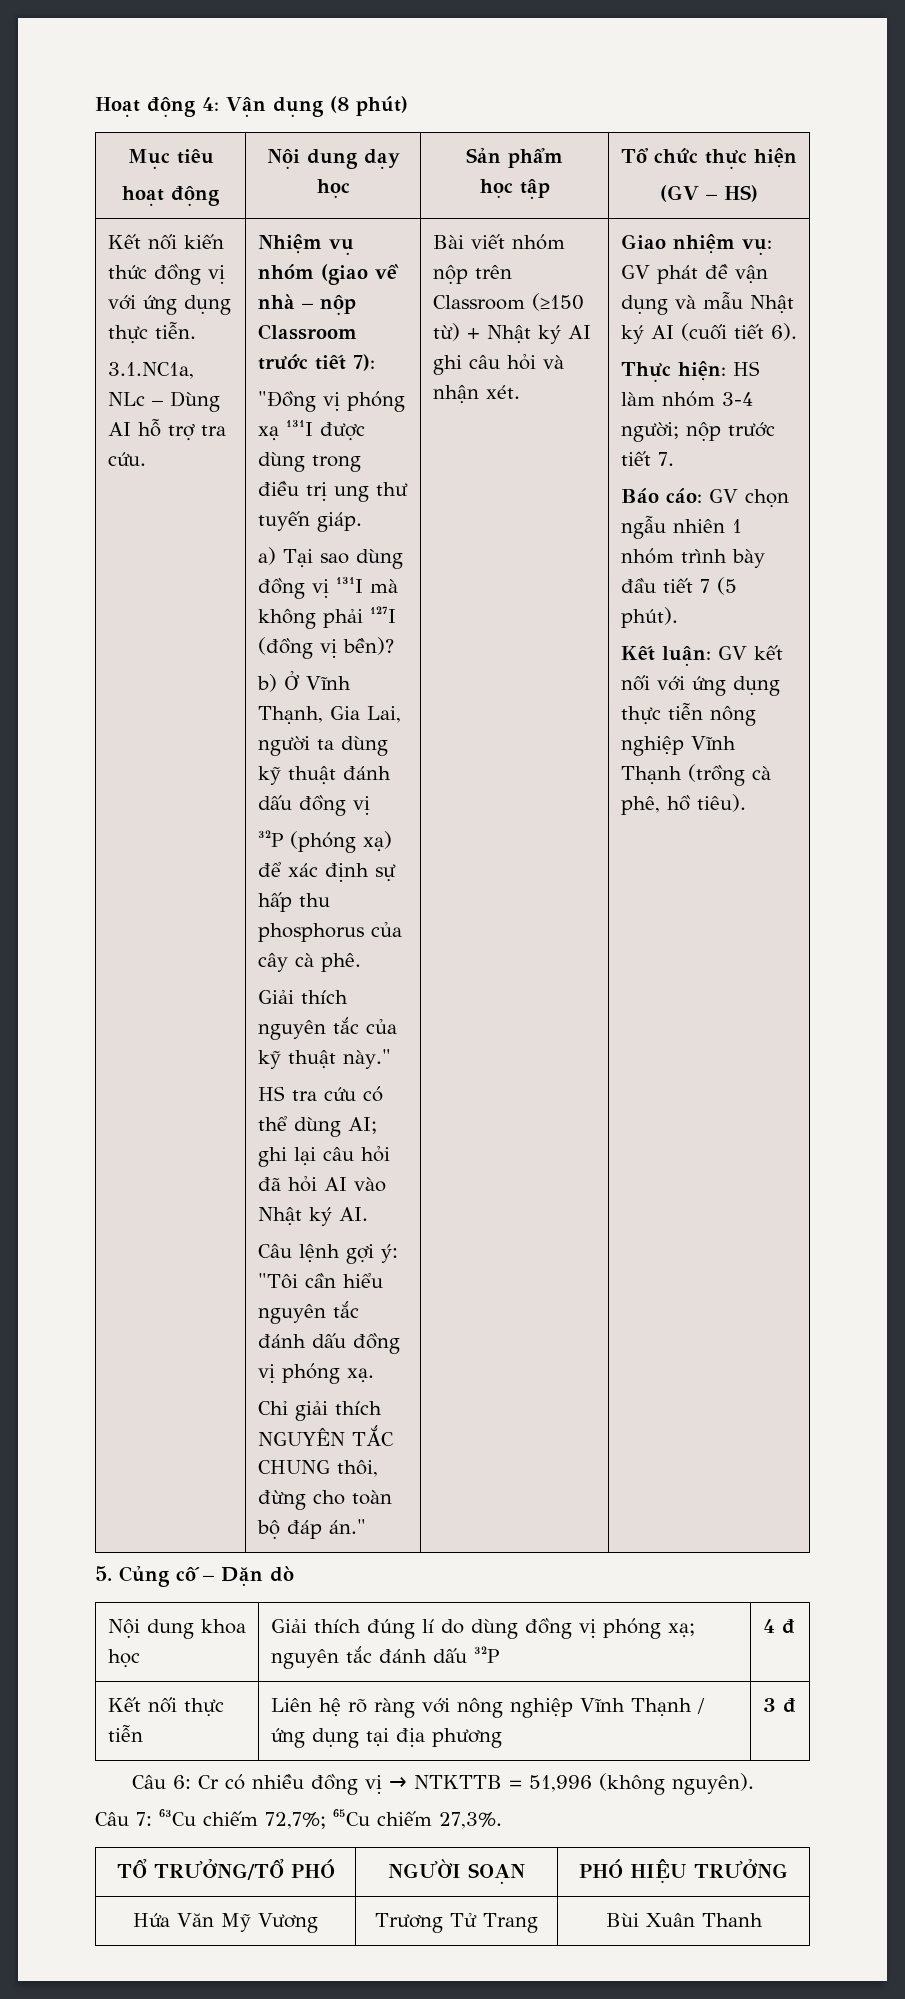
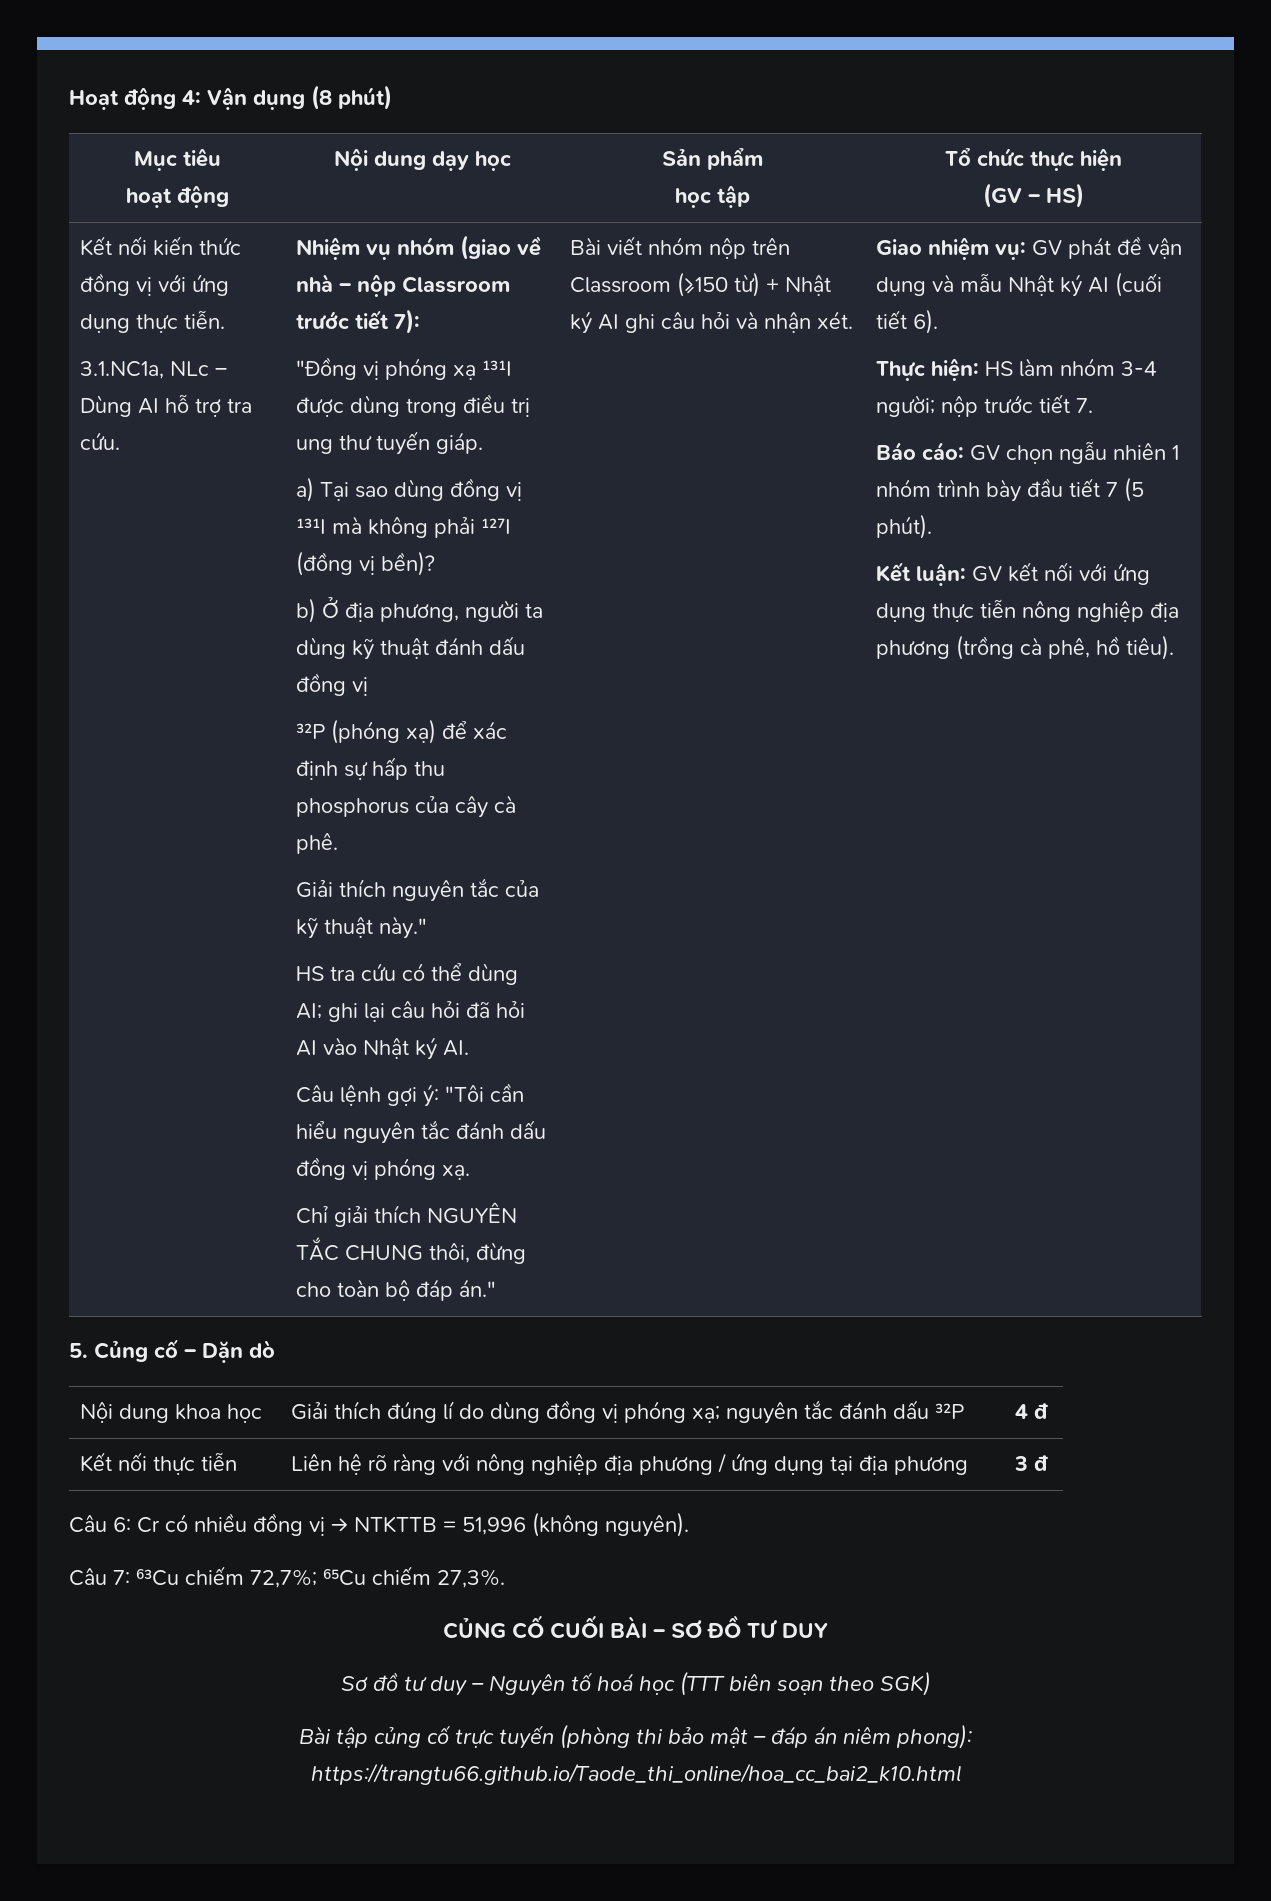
- b) Ở Vĩnh Thạnh, Gia Lai, người ta dùng kỹ thuật đánh dấu đồng vị
+ b) Ở địa phương, người ta dùng kỹ thuật đánh dấu đồng vị
- Kết luận: GV kết nối với ứng dụng thực tiễn nông nghiệp Vĩnh Thạnh (trồng cà phê, hồ tiêu).
+ Kết luận: GV kết nối với ứng dụng thực tiễn nông nghiệp địa phương (trồng cà phê, hồ tiêu).
- Kết nối thực tiễn | Liên hệ rõ ràng với nông nghiệp Vĩnh Thạnh / ứng dụng tại địa phương | 3 đ
+ Kết nối thực tiễn | Liên hệ rõ ràng với nông nghiệp địa phương / ứng dụng tại địa phương | 3 đ
- TỔ TRƯỞNG/TỔ PHÓ | NGƯỜI SOẠN | PHÓ HIỆU TRƯỞNG
- Hứa Văn Mỹ Vương | Trương Tử Trang | Bùi Xuân Thanh
+ CỦNG CỐ CUỐI BÀI – SƠ ĐỒ TƯ DUY
+ Sơ đồ tư duy – Nguyên tố hoá học (TTT biên soạn theo SGK)
+ Bài tập củng cố trực tuyến (phòng thi bảo mật – đáp án niêm phong): https://trangtu66.github.io/Taode_thi_online/hoa_cc_bai2_k10.html

